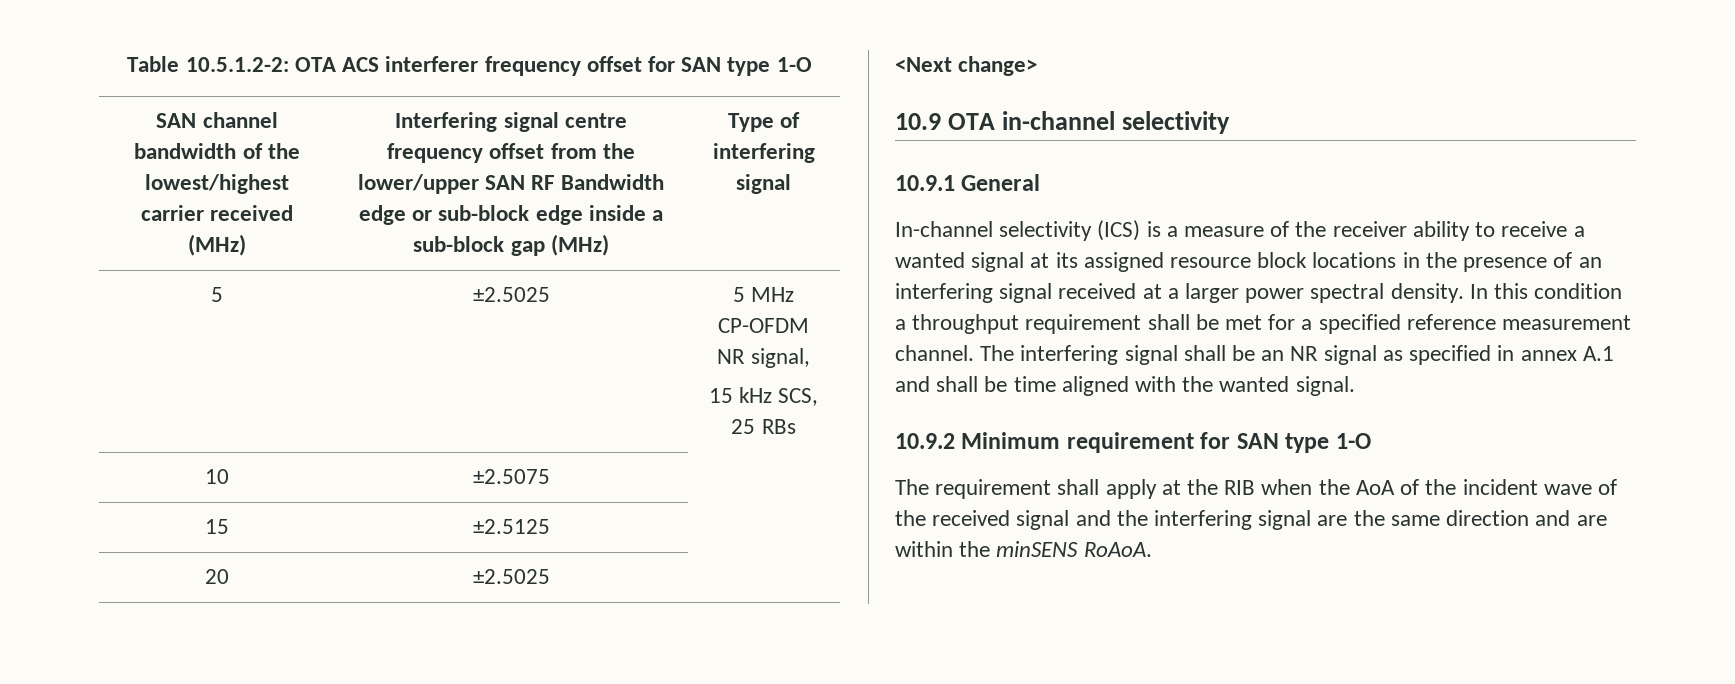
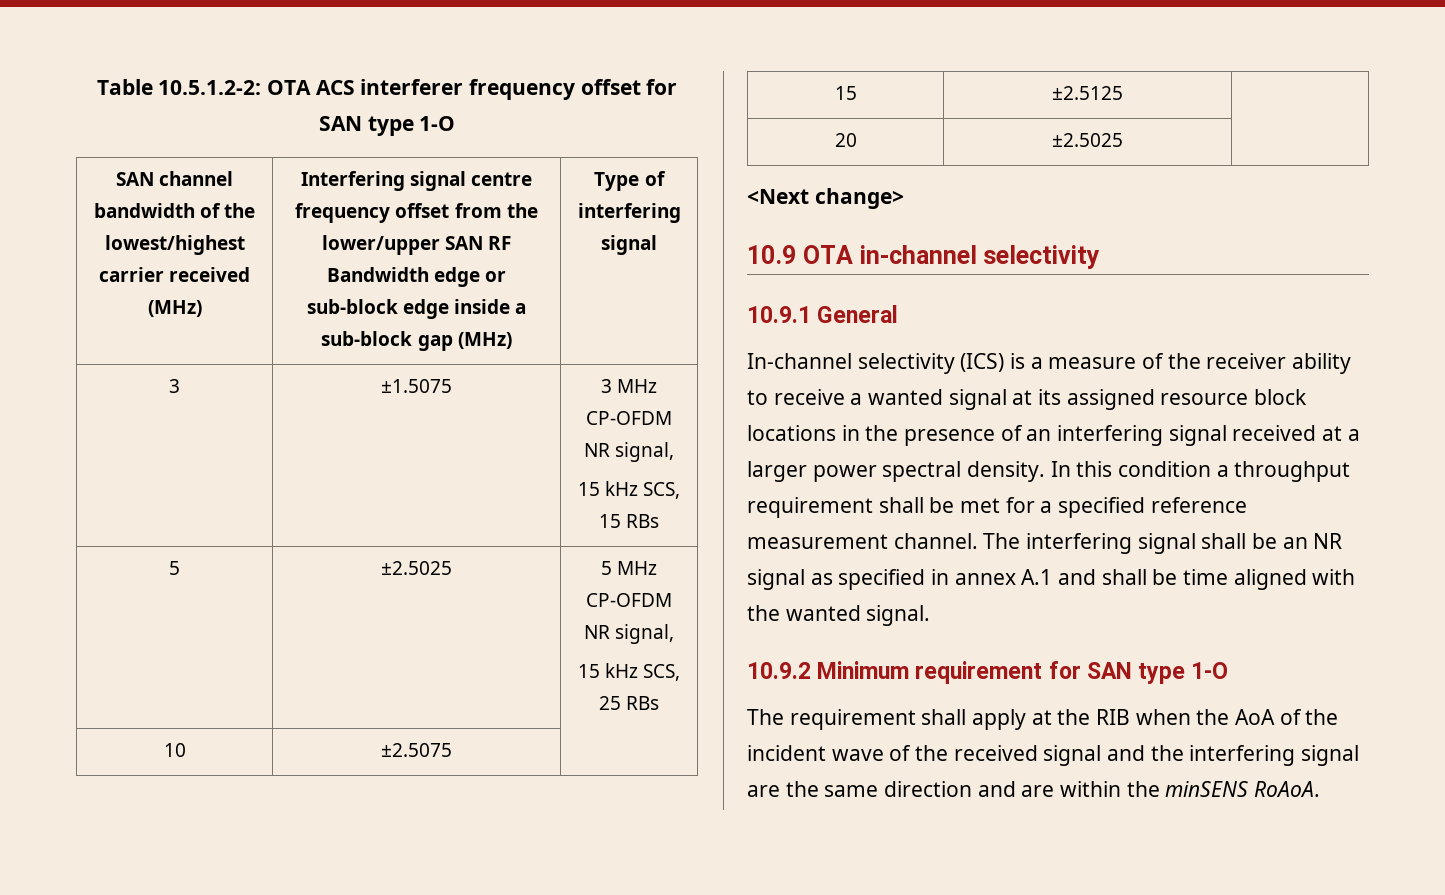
+ 3 | ±1.5075 | 3 MHz CP-OFDM NR signal,
+ 15 kHz SCS, 15 RBs

